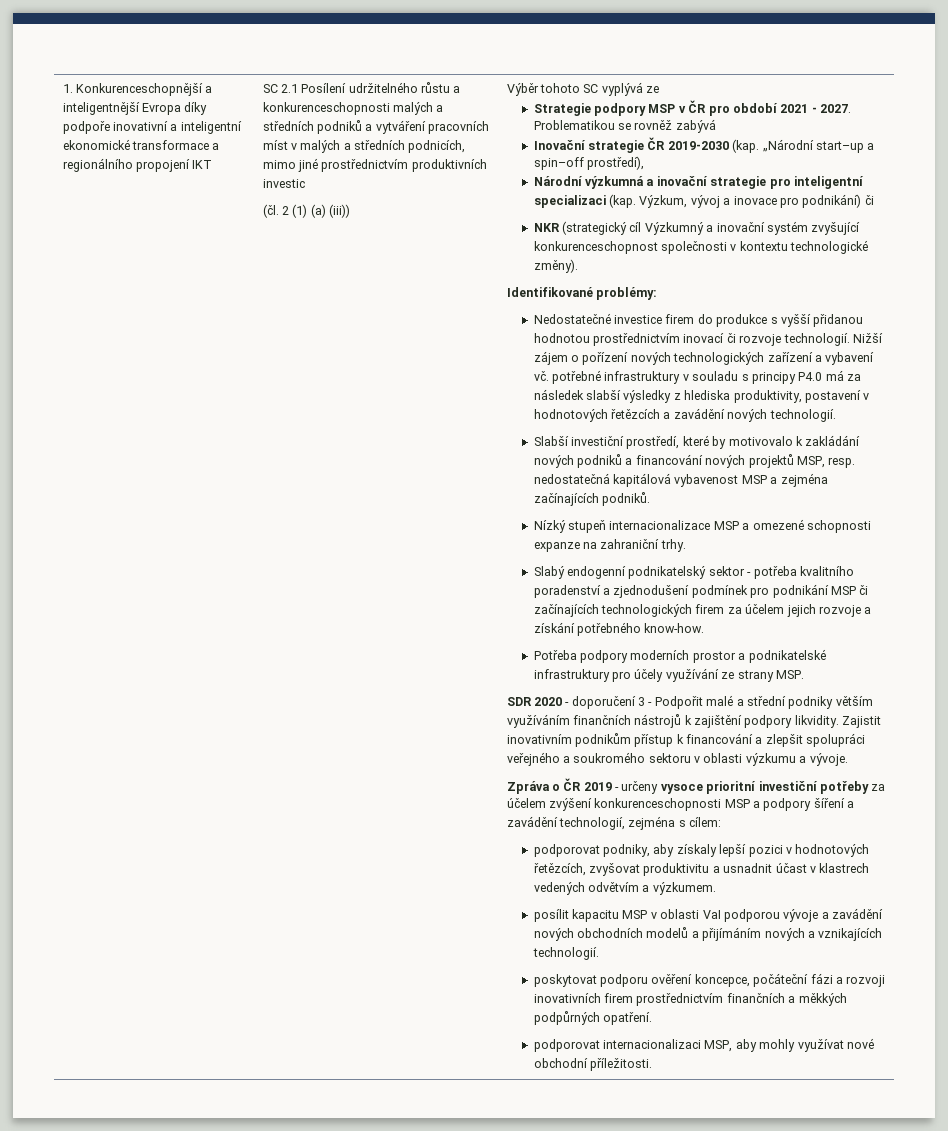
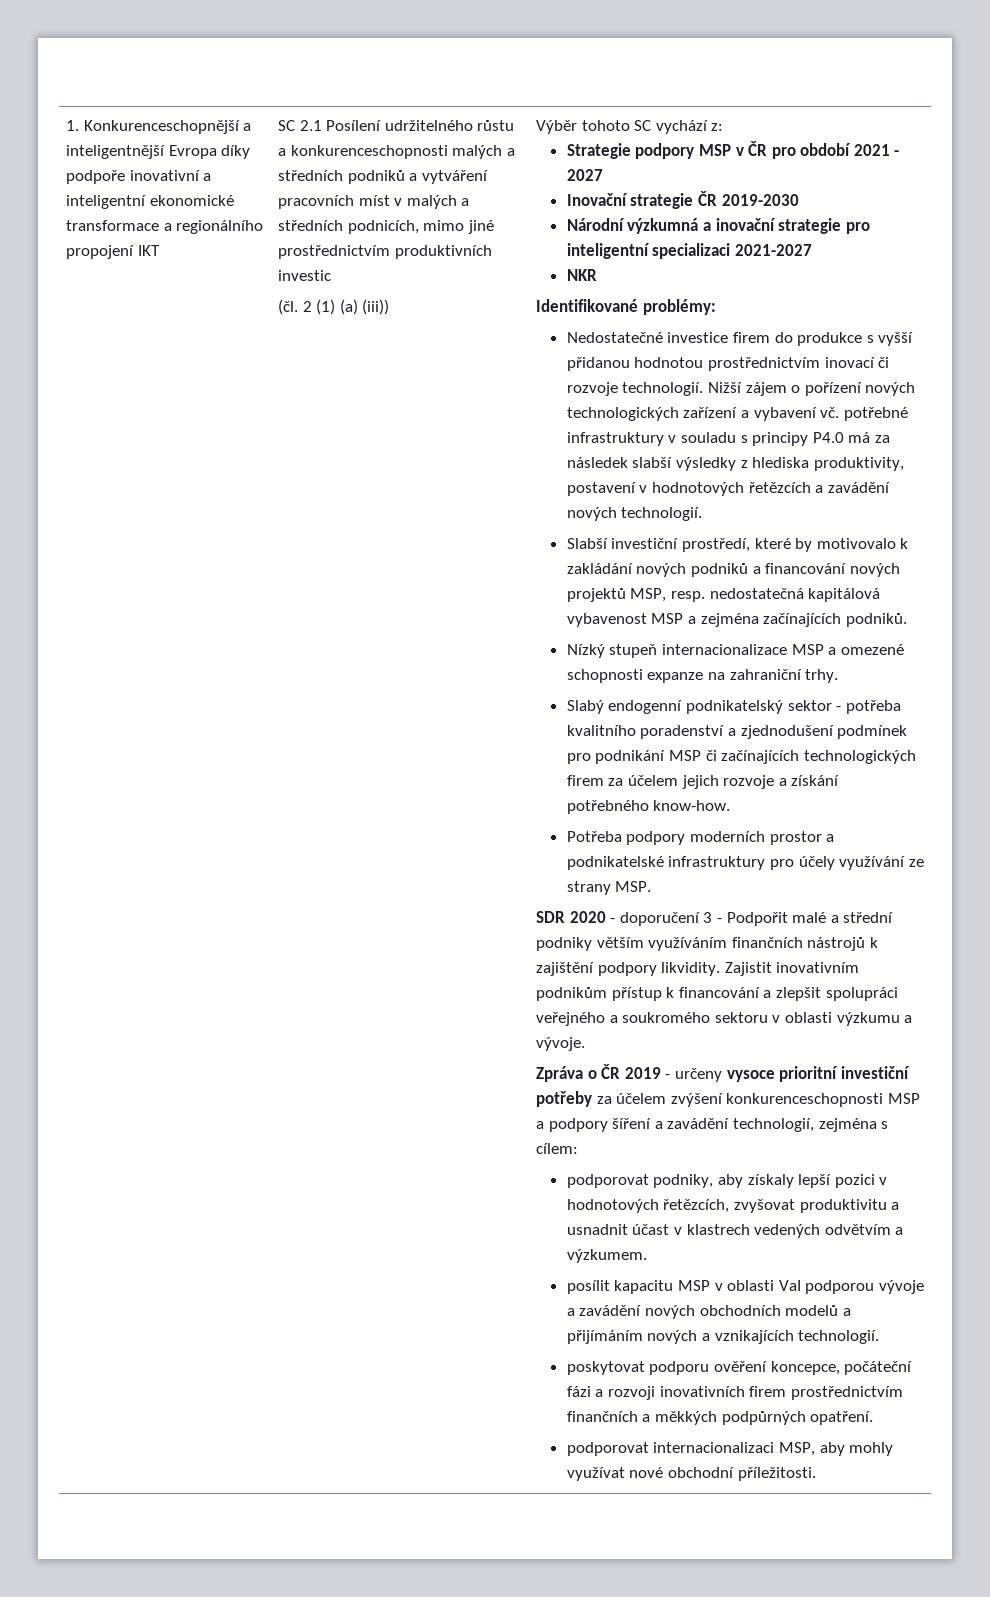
- Výběr tohoto SC vyplývá ze
+ Výběr tohoto SC vychází z:
- Strategie podpory MSP v ČR pro období 2021 - 2027. Problematikou se rovněž zabývá
+ Strategie podpory MSP v ČR pro období 2021 - 2027
- Inovační strategie ČR 2019-2030 (kap. „Národní start–up a spin–off prostředí),
+ Inovační strategie ČR 2019-2030
- Národní výzkumná a inovační strategie pro inteligentní specializaci (kap. Výzkum, vývoj a inovace pro podnikání) či
- NKR (strategický cíl Výzkumný a inovační systém zvyšující konkurenceschopnost společnosti v kontextu technologické změny).
+ Národní výzkumná a inovační strategie pro inteligentní specializaci 2021-2027
+ NKR

